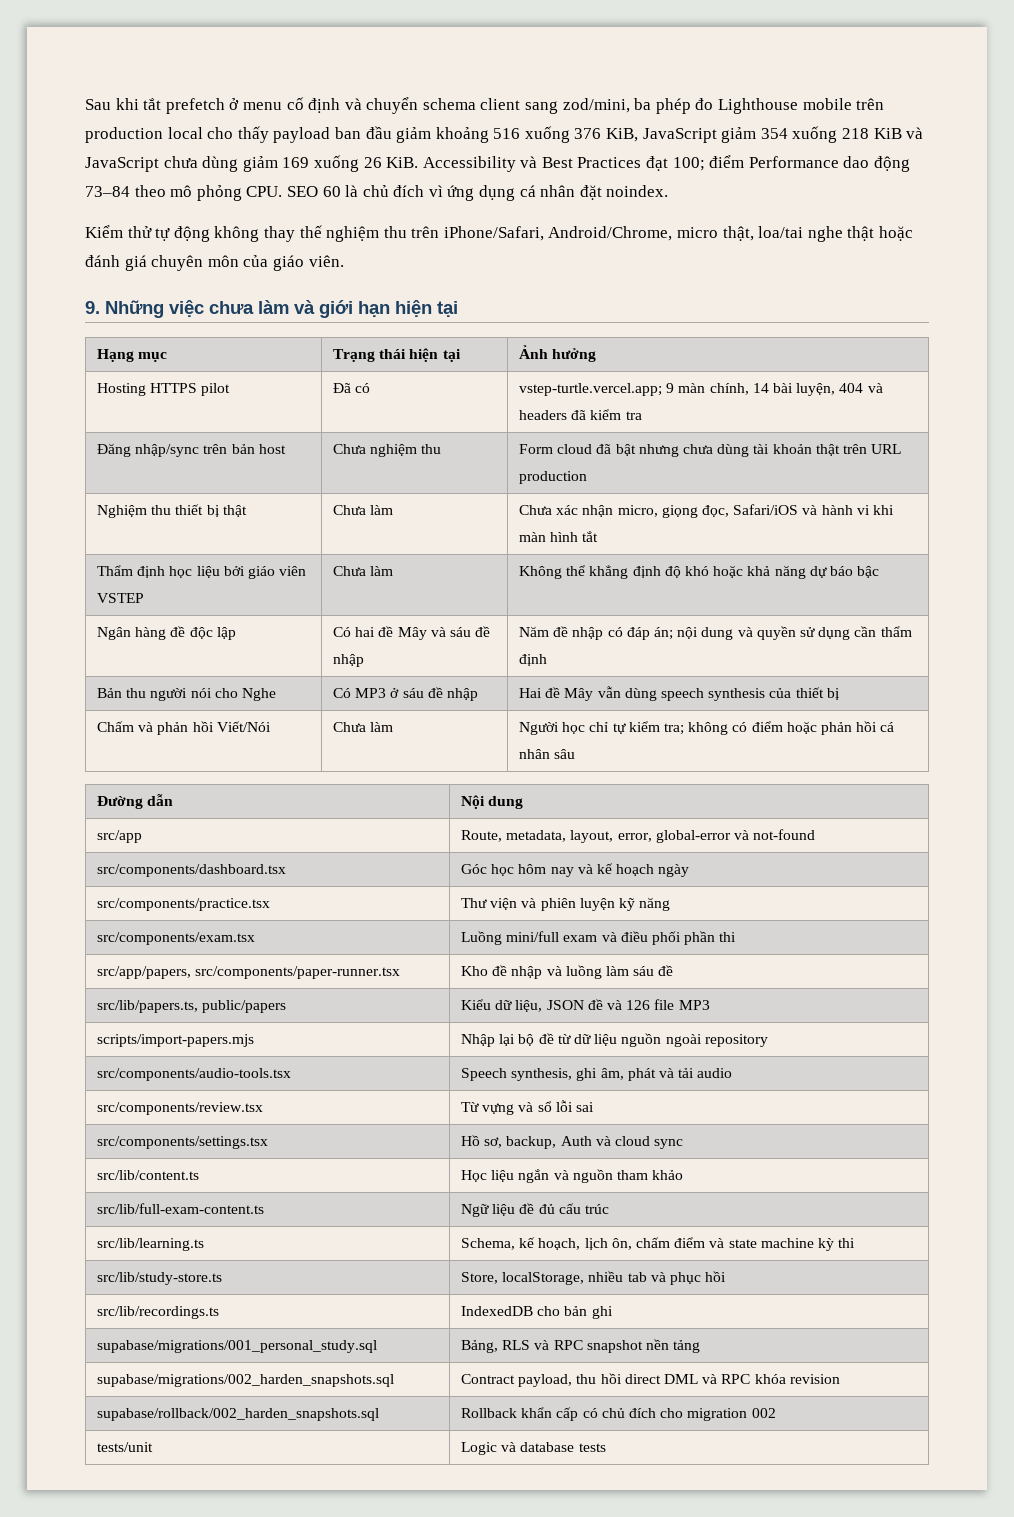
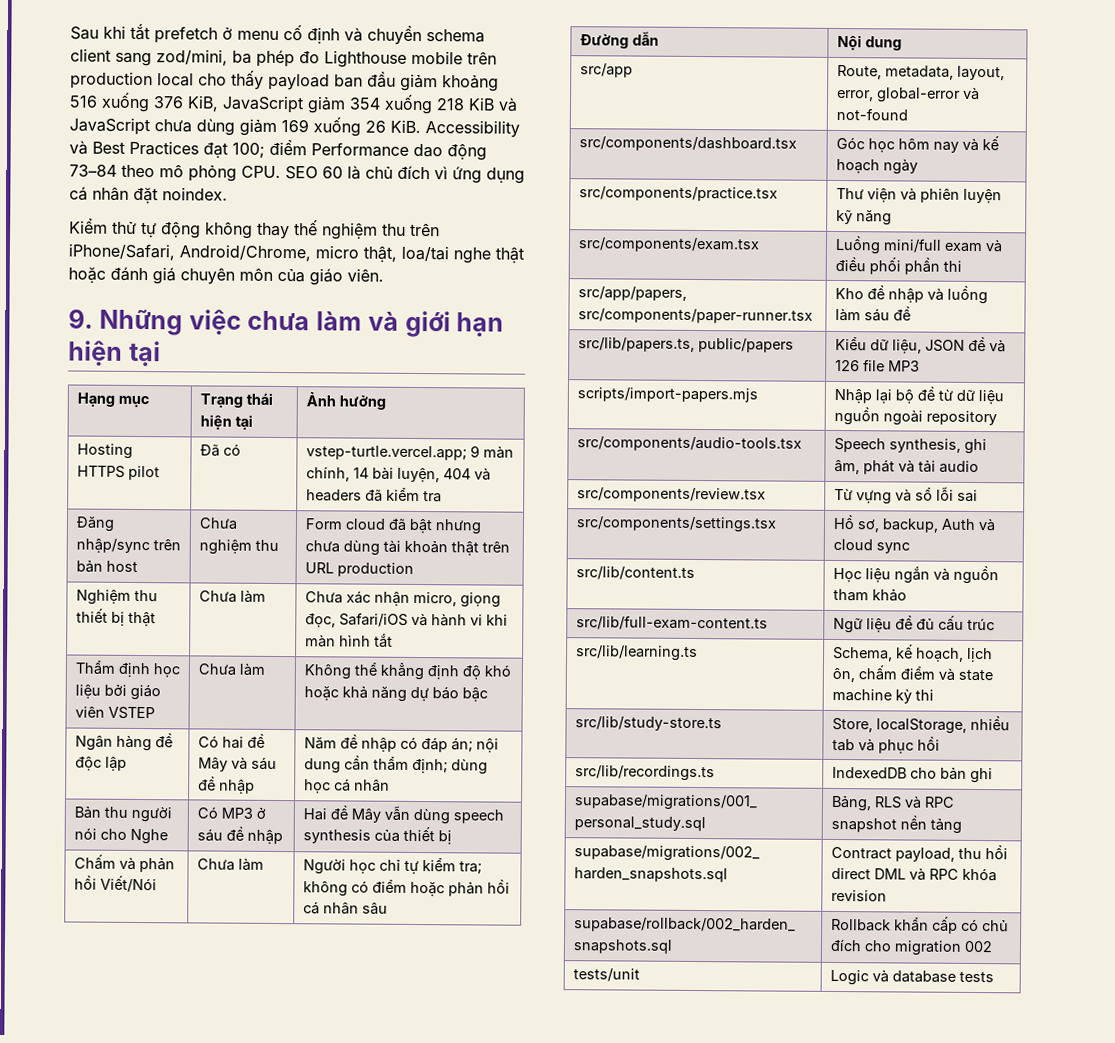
- Ngân hàng đề độc lập | Có hai đề Mây và sáu đề nhập | Năm đề nhập có đáp án; nội dung và quyền sử dụng cần thẩm định
+ Ngân hàng đề độc lập | Có hai đề Mây và sáu đề nhập | Năm đề nhập có đáp án; nội dung cần thẩm định; dùng học cá nhân

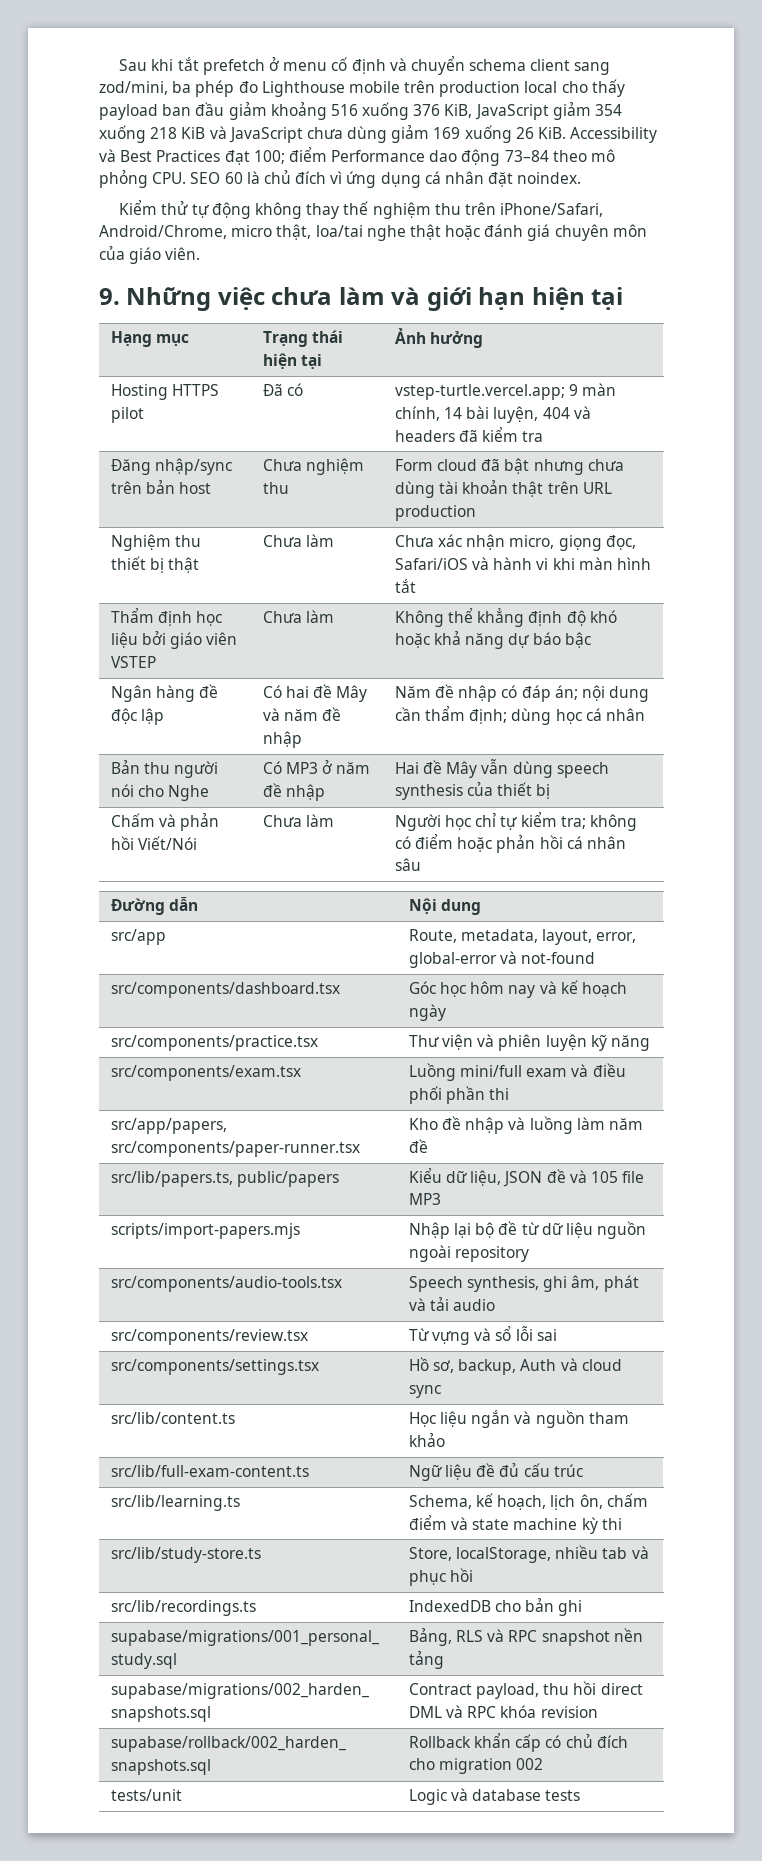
- Ngân hàng đề độc lập | Có hai đề Mây và sáu đề nhập | Năm đề nhập có đáp án; nội dung cần thẩm định; dùng học cá nhân
+ Ngân hàng đề độc lập | Có hai đề Mây và năm đề nhập | Năm đề nhập có đáp án; nội dung cần thẩm định; dùng học cá nhân
- Bản thu người nói cho Nghe | Có MP3 ở sáu đề nhập | Hai đề Mây vẫn dùng speech synthesis của thiết bị
+ Bản thu người nói cho Nghe | Có MP3 ở năm đề nhập | Hai đề Mây vẫn dùng speech synthesis của thiết bị
- src/app/papers, src/components/paper-runner.tsx | Kho đề nhập và luồng làm sáu đề
+ src/app/papers, src/components/paper-runner.tsx | Kho đề nhập và luồng làm năm đề
- src/lib/papers.ts, public/papers | Kiểu dữ liệu, JSON đề và 126 file MP3
+ src/lib/papers.ts, public/papers | Kiểu dữ liệu, JSON đề và 105 file MP3

